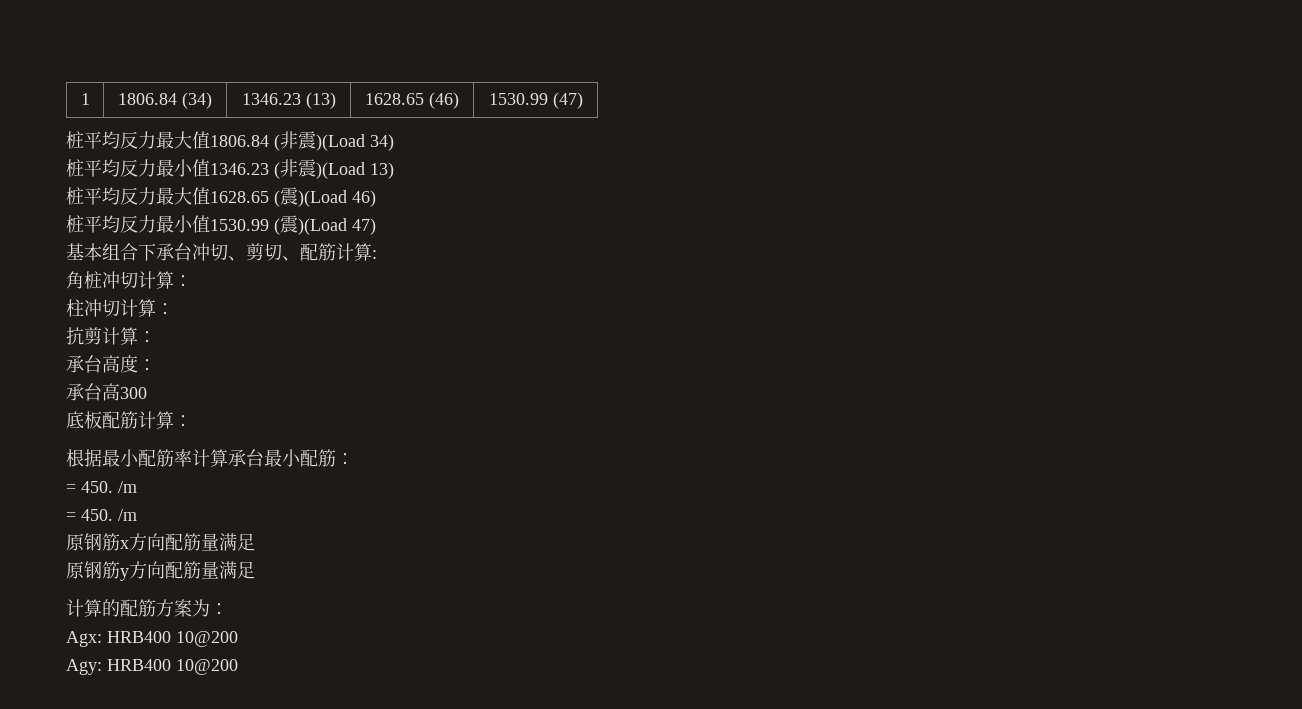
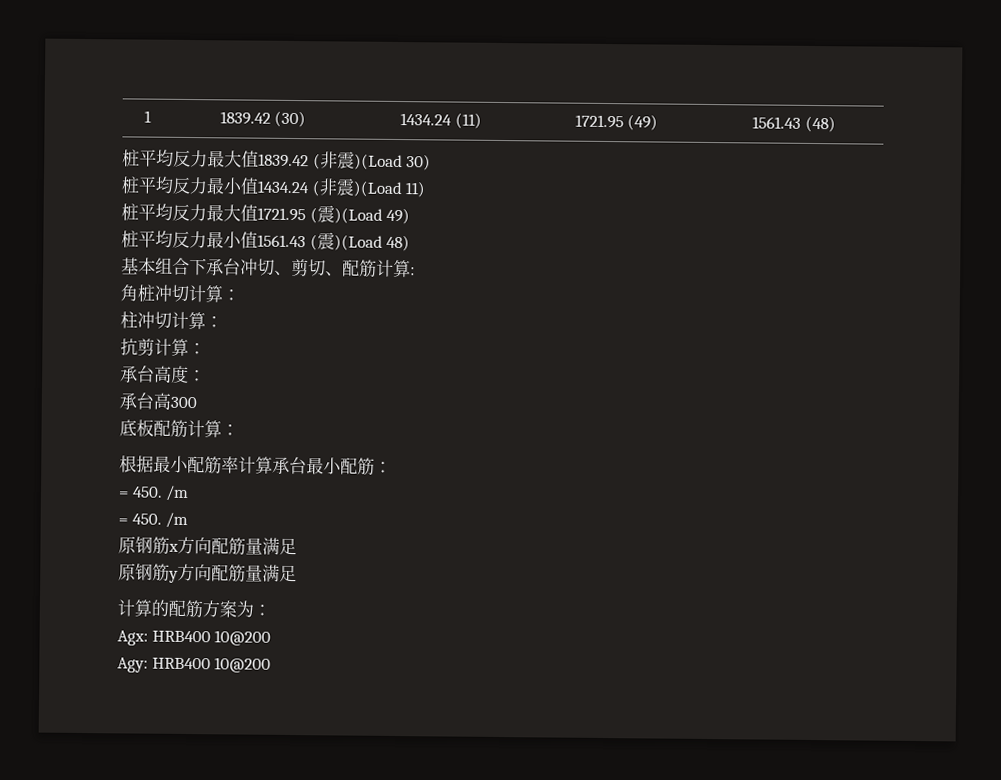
- 1 | 1806.84 (34) | 1346.23 (13) | 1628.65 (46) | 1530.99 (47)
- 桩平均反力最大值1806.84 (非震)(Load 34)
- 桩平均反力最小值1346.23 (非震)(Load 13)
- 桩平均反力最大值1628.65 (震)(Load 46)
- 桩平均反力最小值1530.99 (震)(Load 47)
+ 1 | 1839.42 (30) | 1434.24 (11) | 1721.95 (49) | 1561.43 (48)
+ 桩平均反力最大值1839.42 (非震)(Load 30)
+ 桩平均反力最小值1434.24 (非震)(Load 11)
+ 桩平均反力最大值1721.95 (震)(Load 49)
+ 桩平均反力最小值1561.43 (震)(Load 48)

